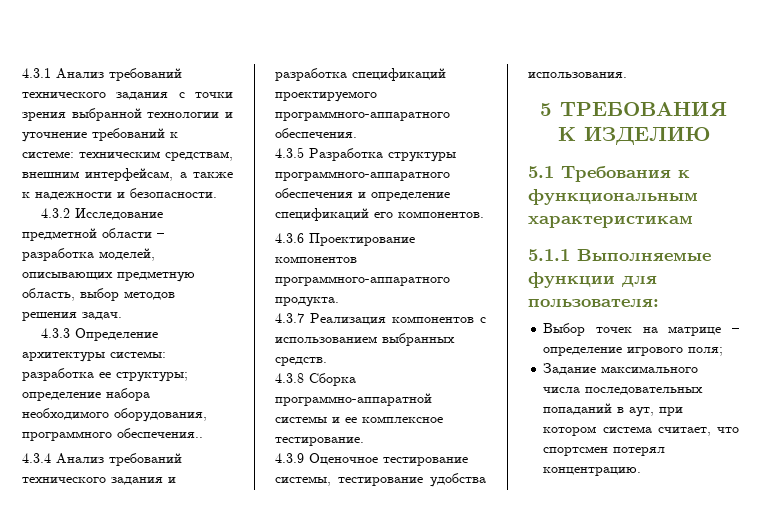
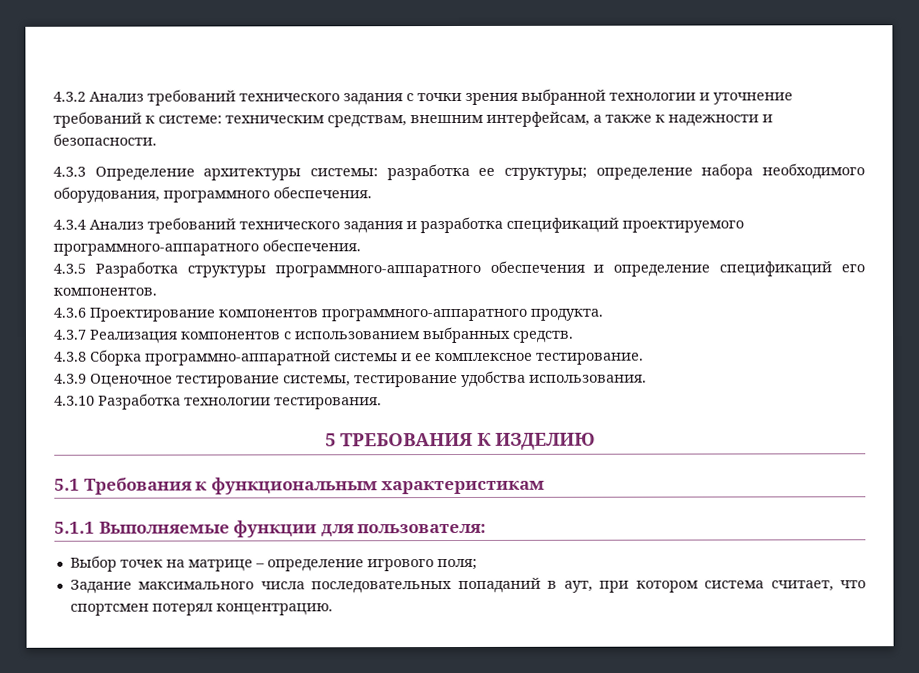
- 4.3.1 Анализ требований технического задания с точки зрения выбранной технологии и уточнение требований к системе: техническим средствам, внешним интерфейсам, а также к надежности и безопасности.
+ 4.3.2 Анализ требований технического задания с точки зрения выбранной технологии и уточнение требований к системе: техническим средствам, внешним интерфейсам, а также к надежности и безопасности.
- 4.3.2 Исследование предметной области – разработка моделей, описывающих предметную область, выбор методов решения задач.
- 4.3.3 Определение архитектуры системы: разработка ее структуры; определение набора необходимого оборудования, программного обеспечения..
+ 4.3.3 Определение архитектуры системы: разработка ее структуры; определение набора необходимого оборудования, программного обеспечения.
+ 4.3.10 Разработка технологии тестирования.

